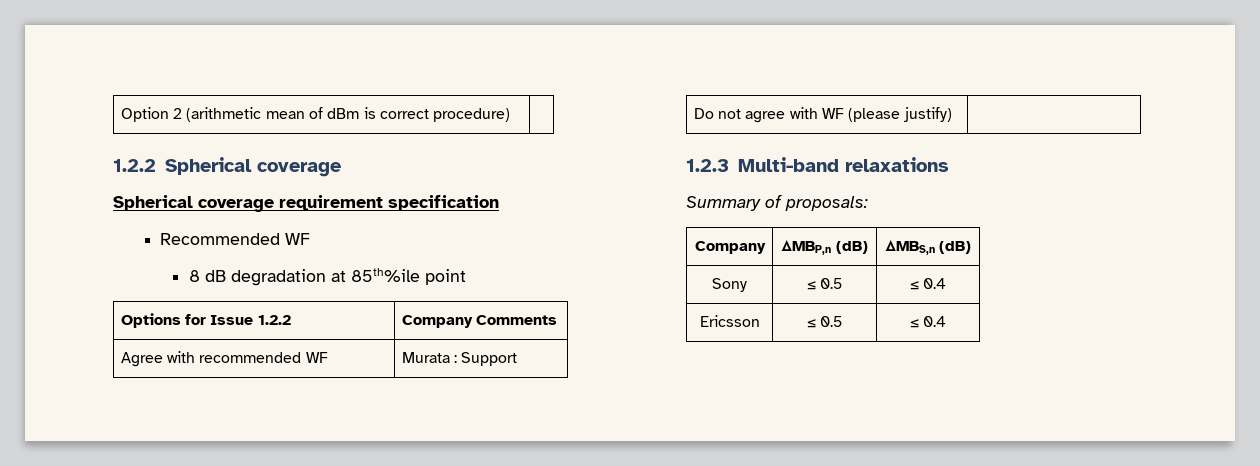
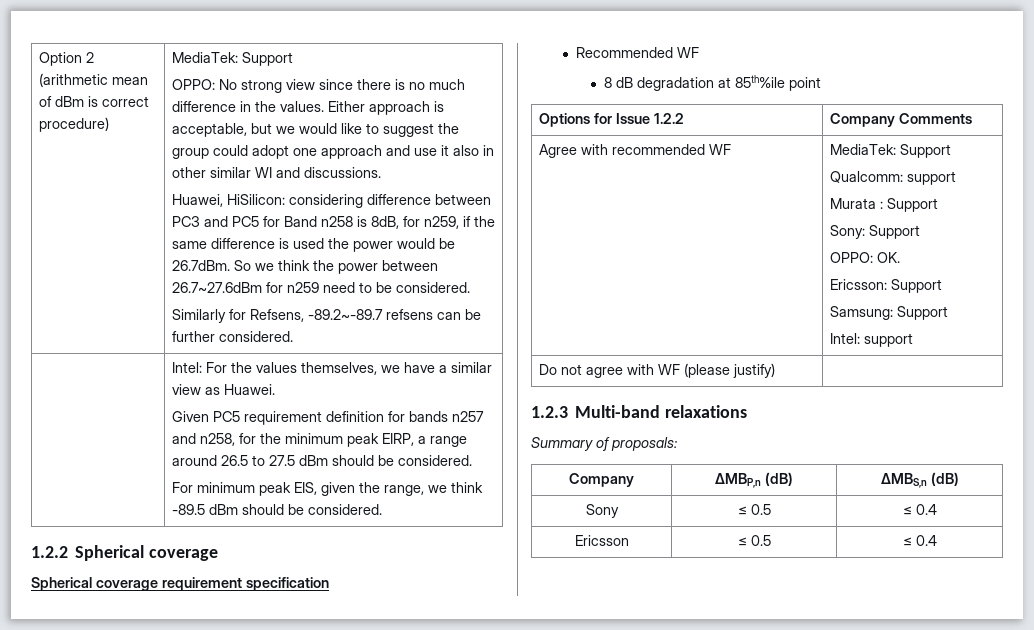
- Option 2 (arithmetic mean of dBm is correct procedure)
+ Option 2 (arithmetic mean of dBm is correct procedure) | MediaTek: Support
+ OPPO: No strong view since there is no much difference in the values. Either approach is acceptable, but we would like to suggest the group could adopt one approach and use it also in other similar WI and discussions.
+ Huawei, HiSilicon: considering difference between PC3 and PC5 for Band n258 is 8dB, for n259, if the same difference is used the power would be 26.7dBm. So we think the power between 26.7~27.6dBm for n259 need to be considered.
+ Similarly for Refsens, -89.2~-89.7 refsens can be further considered.
+ | Intel: For the values themselves, we have a similar view as Huawei.
+ Given PC5 requirement definition for bands n257 and n258, for the minimum peak EIRP, a range around 26.5 to 27.5 dBm should be considered.
+ For minimum peak EIS, given the range, we think -89.5 dBm should be considered.
- Agree with recommended WF | Murata : Support
+ Agree with recommended WF | MediaTek: Support
+ Qualcomm: support
+ Murata : Support
+ Sony: Support
+ OPPO: OK.
+ Ericsson: Support
+ Samsung: Support
+ Intel: support

